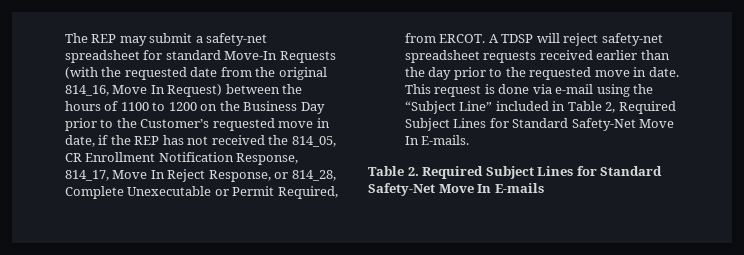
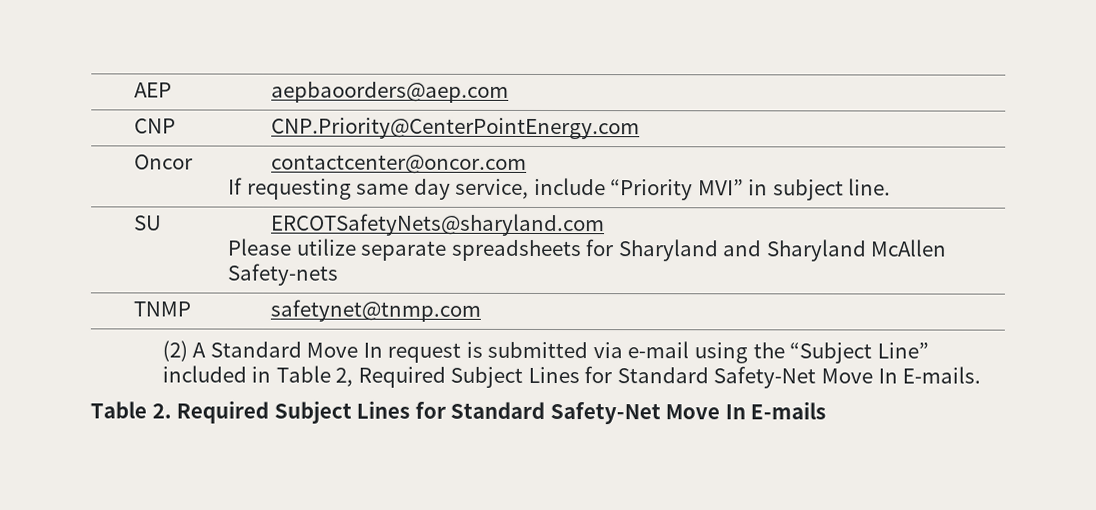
- The REP may submit a safety-net spreadsheet for standard Move-In Requests (with the requested date from the original 814_16, Move In Request) between the hours of 1100 to 1200 on the Business Day prior to the Customer’s requested move in date, if the REP has not received the 814_05, CR Enrollment Notification Response, 814_17, Move In Reject Response, or 814_28, Complete Unexecutable or Permit Required, from ERCOT. A TDSP will reject safety-net spreadsheet requests received earlier than the day prior to the requested move in date. This request is done via e-mail using the “Subject Line” included in Table 2, Required Subject Lines for Standard Safety-Net Move In E-mails.
+ AEP | aepbaoorders@aep.com
+ CNP | CNP.Priority@CenterPointEnergy.com
+ Oncor | contactcenter@oncor.com
+ If requesting same day service, include “Priority MVI” in subject line.
+ SU | ERCOTSafetyNets@sharyland.com
+ Please utilize separate spreadsheets for Sharyland and Sharyland McAllen Safety-nets
+ TNMP | safetynet@tnmp.com
+ (2) A Standard Move In request is submitted via e-mail using the “Subject Line” included in Table 2, Required Subject Lines for Standard Safety-Net Move In E-mails.

